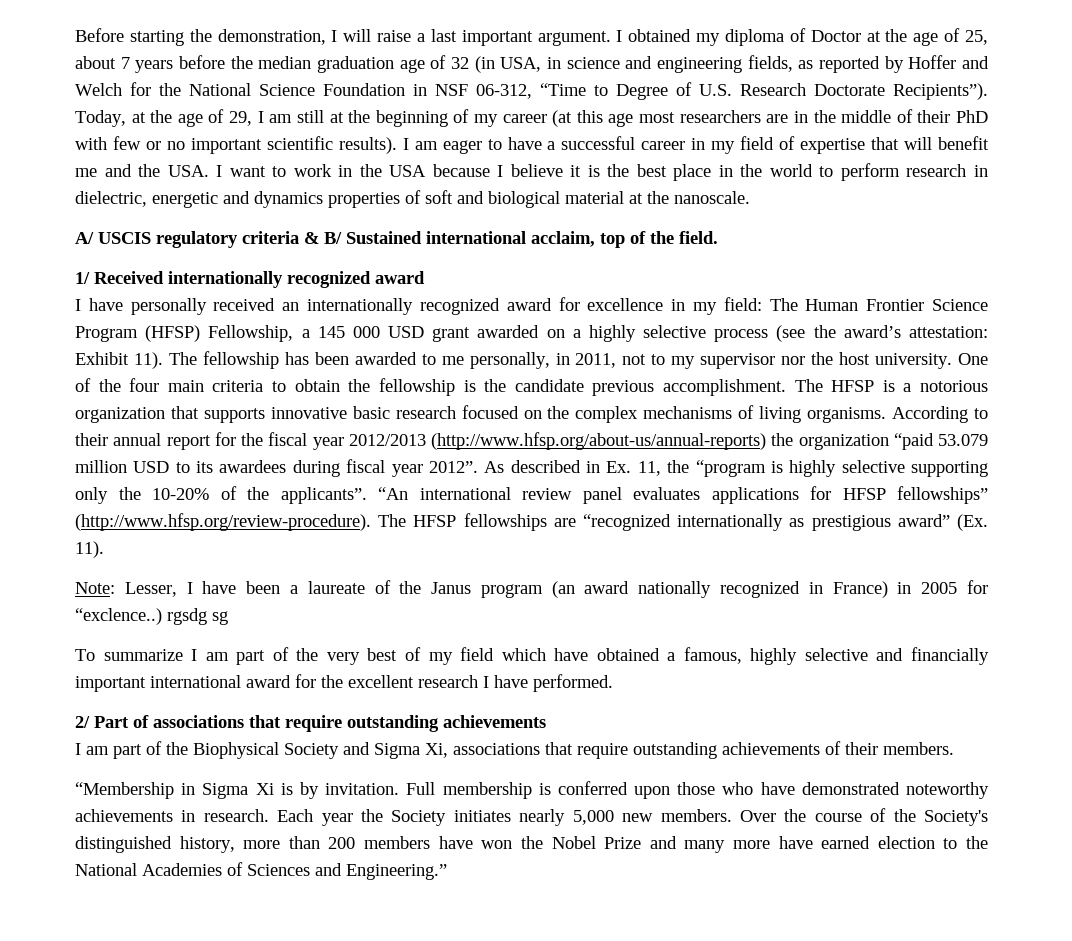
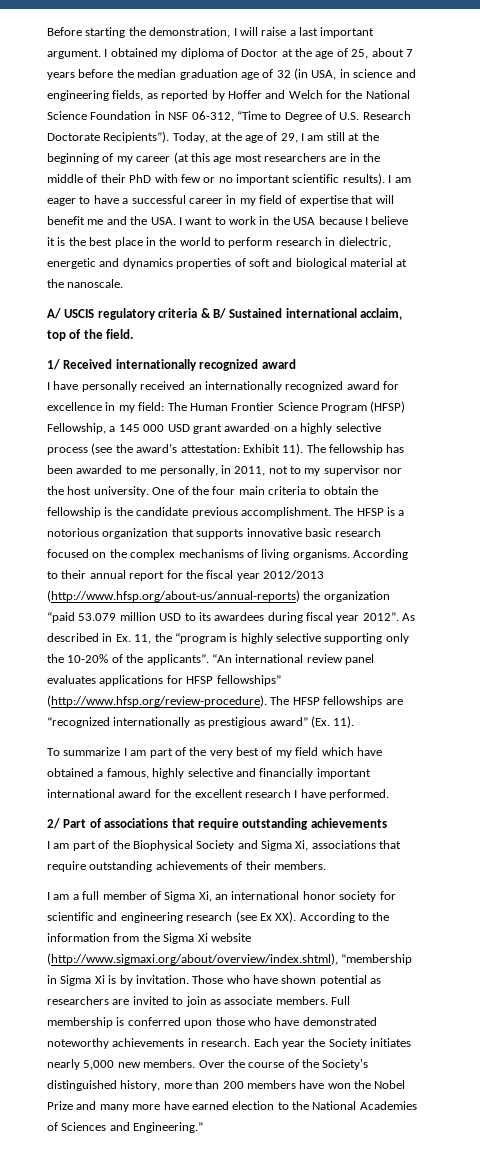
- Note: Lesser, I have been a laureate of the Janus program (an award nationally recognized in France) in 2005 for “exclence..) rgsdg sg
- “Membership in Sigma Xi is by invitation.
+ I am a full member of Sigma Xi, an international honor society for scientific and engineering research (see Ex XX). According to the information from the Sigma Xi website (http://www.sigmaxi.org/about/overview/index.shtml), “membership in Sigma Xi is by invitation.
+ Those who have shown potential as researchers are invited to join as associate members.

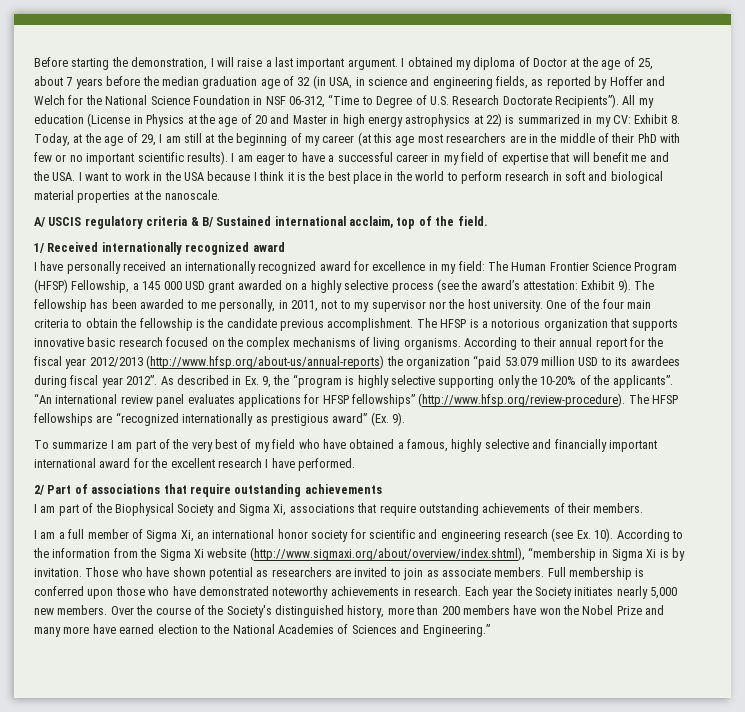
- Today, at the age of 29, I am still at the beginning of my career (at this age most researchers are in the middle of their PhD with few or no important scientific results).
+ All my education (License in Physics at the age of 20 and Master in high energy astrophysics at 22) is summarized in my CV: Exhibit 8. Today, at the age of 29, I am still at the beginning of my career (at this age most researchers are in the middle of their PhD with few or no important scientific results).
- I am eager to have a successful career in my field of expertise that will benefit me and the USA. I want to work in the USA because I believe it is the best place in the world to perform research in dielectric, energetic and dynamics properties of soft and biological material at the nanoscale.
+ I am eager to have a successful career in my field of expertise that will benefit me and the USA. I want to work in the USA because I think it is the best place in the world to perform research in soft and biological material properties at the nanoscale.
- I have personally received an internationally recognized award for excellence in my field: The Human Frontier Science Program (HFSP) Fellowship, a 145 000 USD grant awarded on a highly selective process (see the award’s attestation: Exhibit 11).
+ I have personally received an internationally recognized award for excellence in my field: The Human Frontier Science Program (HFSP) Fellowship, a 145 000 USD grant awarded on a highly selective process (see the award’s attestation: Exhibit 9).
- As described in Ex. 11, the “program is highly selective supporting only the 10-20% of the applicants”.
+ As described in Ex. 9, the “program is highly selective supporting only the 10-20% of the applicants”.
- “An international review panel evaluates applications for HFSP fellowships” (http://www.hfsp.org/review-procedure). The HFSP fellowships are “recognized internationally as prestigious award” (Ex. 11).
+ “An international review panel evaluates applications for HFSP fellowships” (http://www.hfsp.org/review-procedure). The HFSP fellowships are “recognized internationally as prestigious award” (Ex. 9).
- To summarize I am part of the very best of my field which have obtained a famous, highly selective and financially important international award for the excellent research I have performed.
+ To summarize I am part of the very best of my field who have obtained a famous, highly selective and financially important international award for the excellent research I have performed.
- I am a full member of Sigma Xi, an international honor society for scientific and engineering research (see Ex XX). According to the information from the Sigma Xi website (http://www.sigmaxi.org/about/overview/index.shtml), “membership in Sigma Xi is by invitation.
+ I am a full member of Sigma Xi, an international honor society for scientific and engineering research (see Ex. 10). According to the information from the Sigma Xi website (http://www.sigmaxi.org/about/overview/index.shtml), “membership in Sigma Xi is by invitation.

